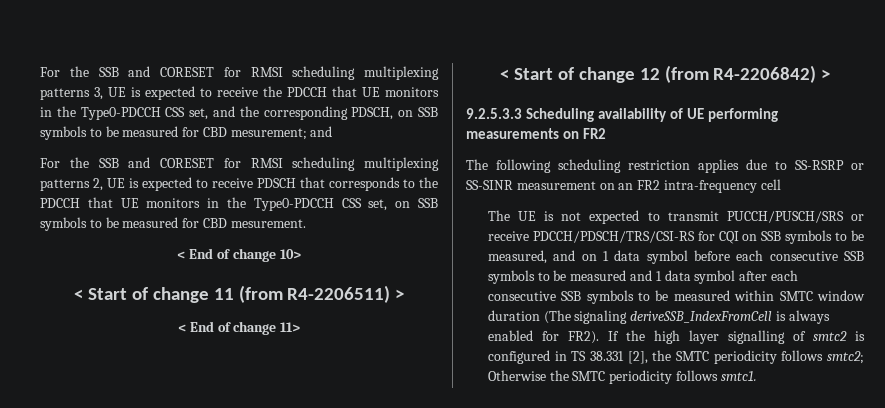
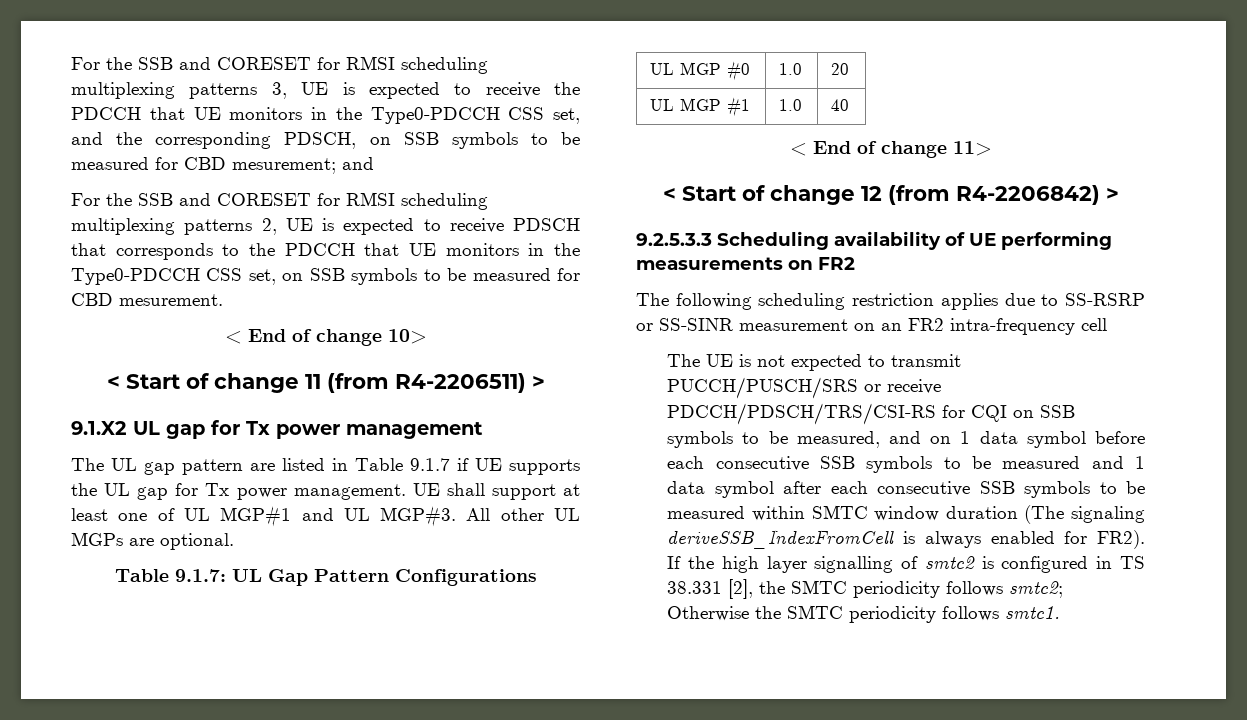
+ 9.1.X2 UL gap for Tx power management
+ The UL gap pattern are listed in Table 9.1.7 if UE supports the UL gap for Tx power management. UE shall support at least one of UL MGP#1 and UL MGP#3. All other UL MGPs are optional.
+ Table 9.1.7: UL Gap Pattern Configurations
+ UL MGP #0 | 1.0 | 20
+ UL MGP #1 | 1.0 | 40

